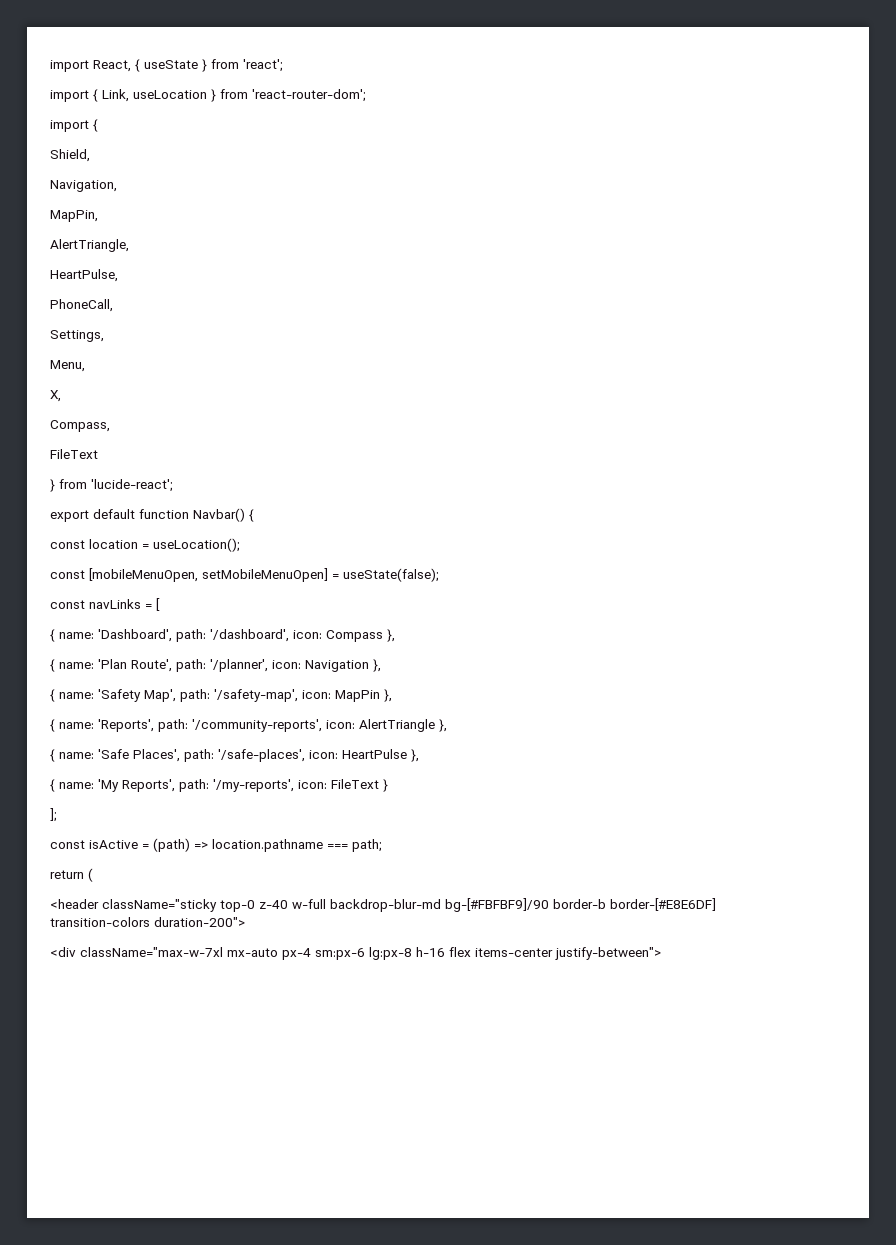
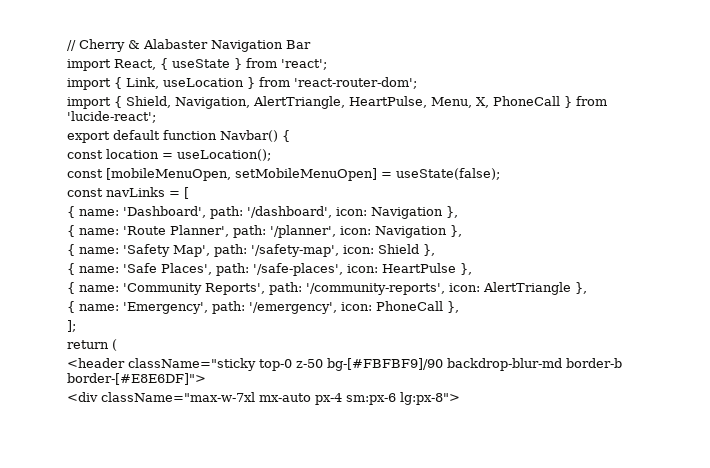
+ // Cherry & Alabaster Navigation Bar
  import { Link, useLocation } from 'react-router-dom';
- import {
- Shield,
- Navigation,
- MapPin,
- AlertTriangle,
- HeartPulse,
- PhoneCall,
- Settings,
- Menu,
- X,
- Compass,
- FileText
- } from 'lucide-react';
+ import { Shield, Navigation, AlertTriangle, HeartPulse, Menu, X, PhoneCall } from 'lucide-react';
- { name: 'Dashboard', path: '/dashboard', icon: Compass },
- { name: 'Plan Route', path: '/planner', icon: Navigation },
+ { name: 'Dashboard', path: '/dashboard', icon: Navigation },
+ { name: 'Route Planner', path: '/planner', icon: Navigation },
- { name: 'Safety Map', path: '/safety-map', icon: MapPin },
- { name: 'Reports', path: '/community-reports', icon: AlertTriangle },
+ { name: 'Safety Map', path: '/safety-map', icon: Shield },
- { name: 'My Reports', path: '/my-reports', icon: FileText }
+ { name: 'Community Reports', path: '/community-reports', icon: AlertTriangle },
+ { name: 'Emergency', path: '/emergency', icon: PhoneCall },
  ];
- const isActive = (path) => location.pathname === path;
- <header className="sticky top-0 z-40 w-full backdrop-blur-md bg-[#FBFBF9]/90 border-b border-[#E8E6DF] transition-colors duration-200">
+ <header className="sticky top-0 z-50 bg-[#FBFBF9]/90 backdrop-blur-md border-b border-[#E8E6DF]">
- <div className="max-w-7xl mx-auto px-4 sm:px-6 lg:px-8 h-16 flex items-center justify-between">
+ <div className="max-w-7xl mx-auto px-4 sm:px-6 lg:px-8">

